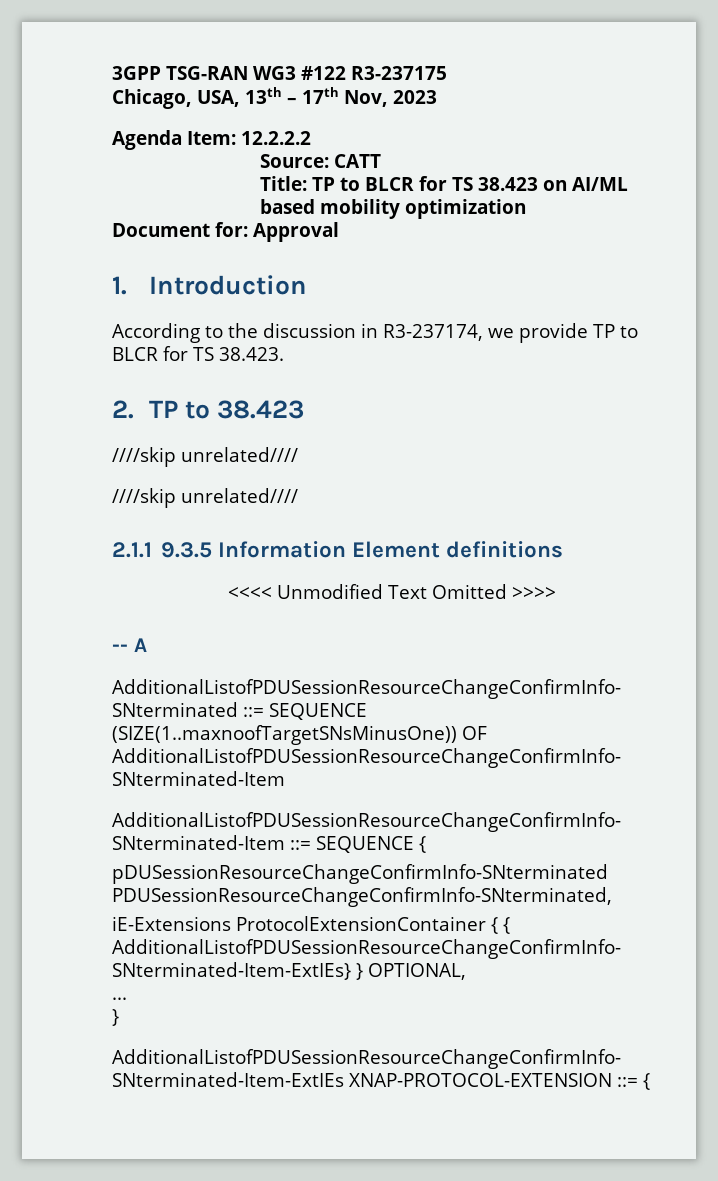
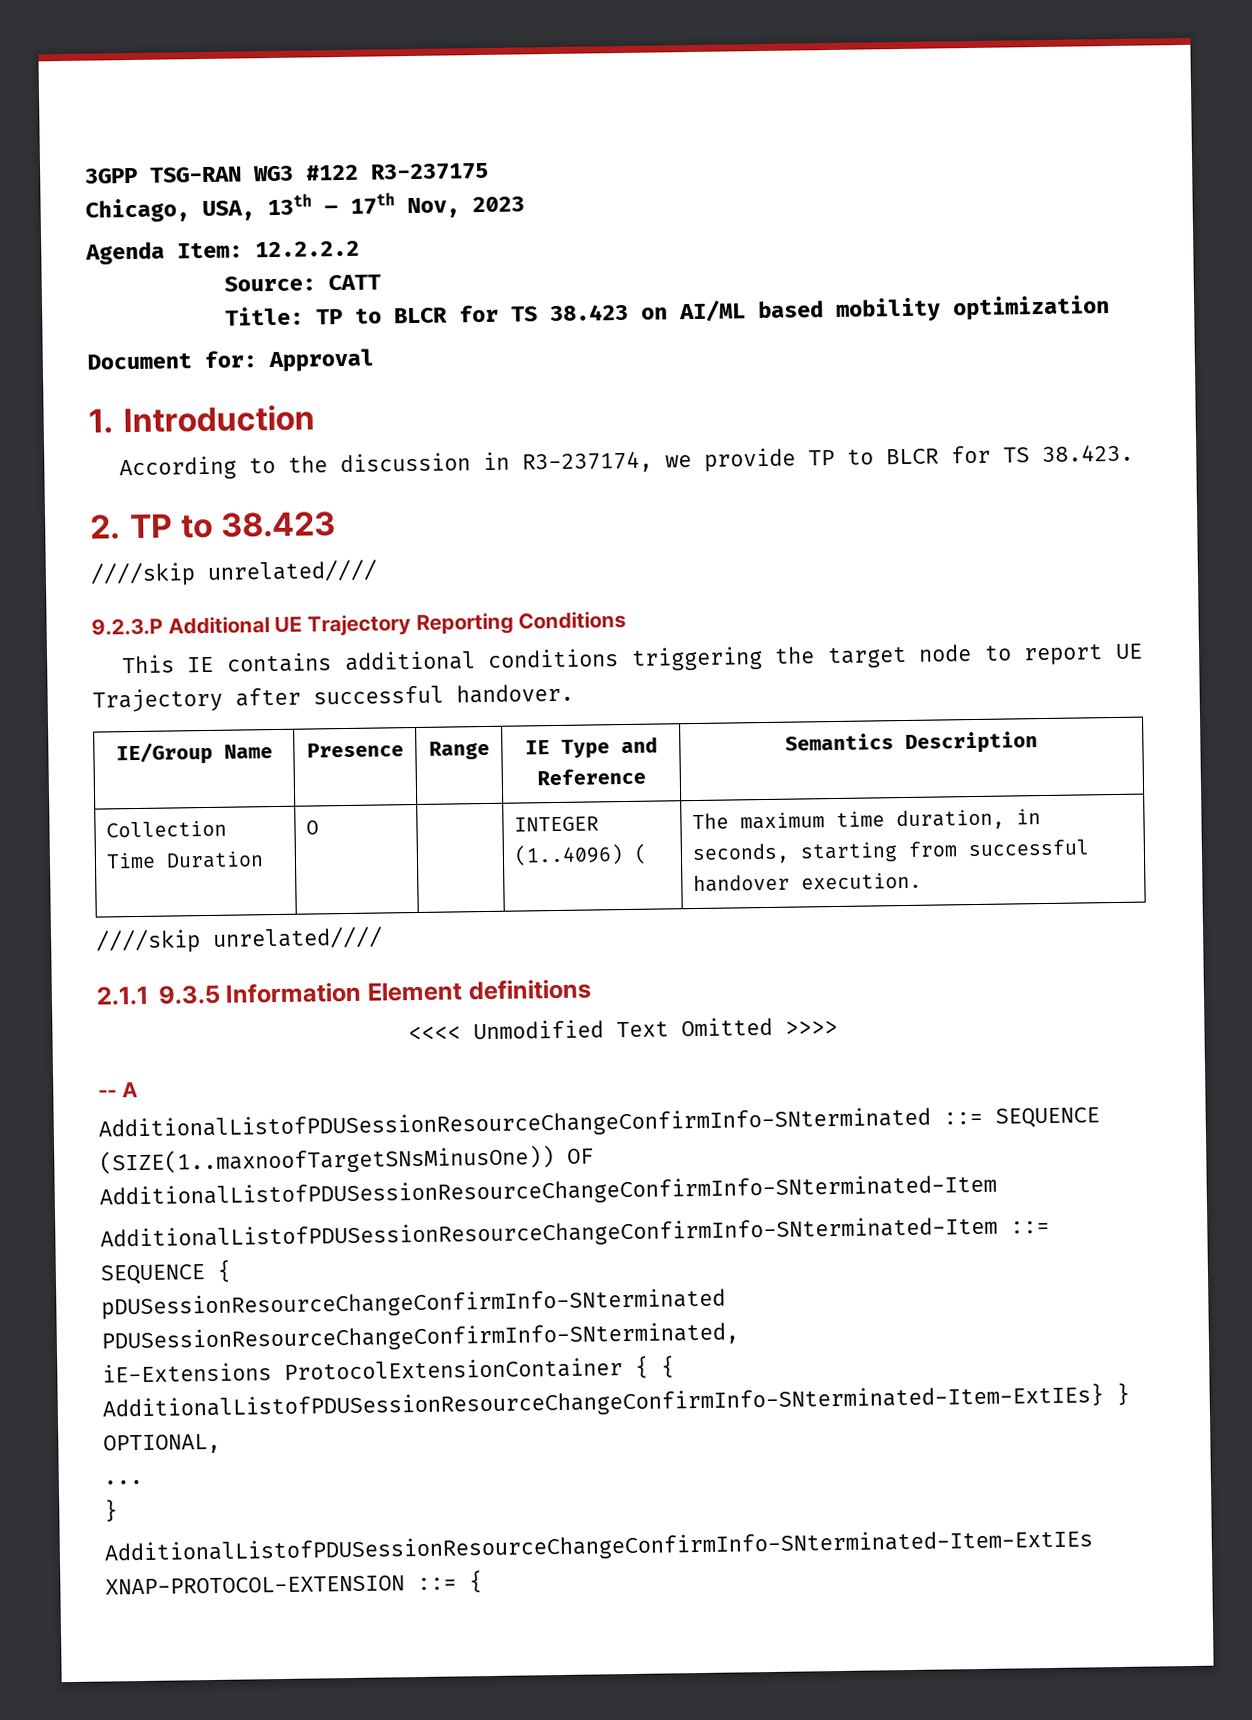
+ 9.2.3.P Additional UE Trajectory Reporting Conditions
+ This IE contains additional conditions triggering the target node to report UE Trajectory after successful handover.
+ IE/Group Name | Presence | Range | IE Type and Reference | Semantics Description
+ Collection Time Duration | O | | INTEGER (1..4096) ( | The maximum time duration, in seconds, starting from successful handover execution.

